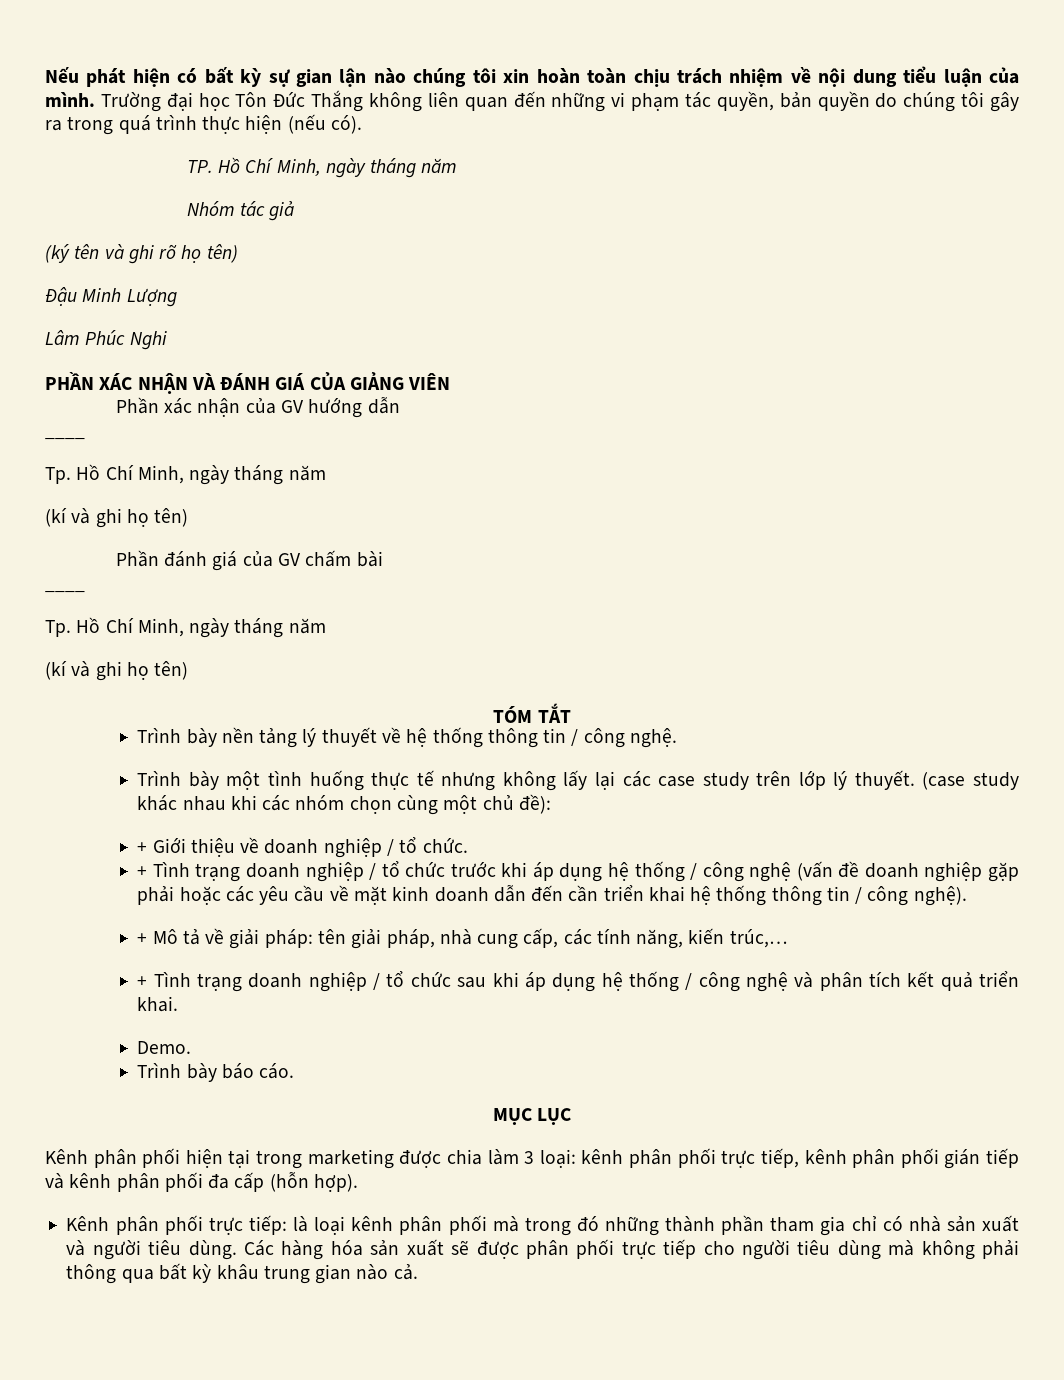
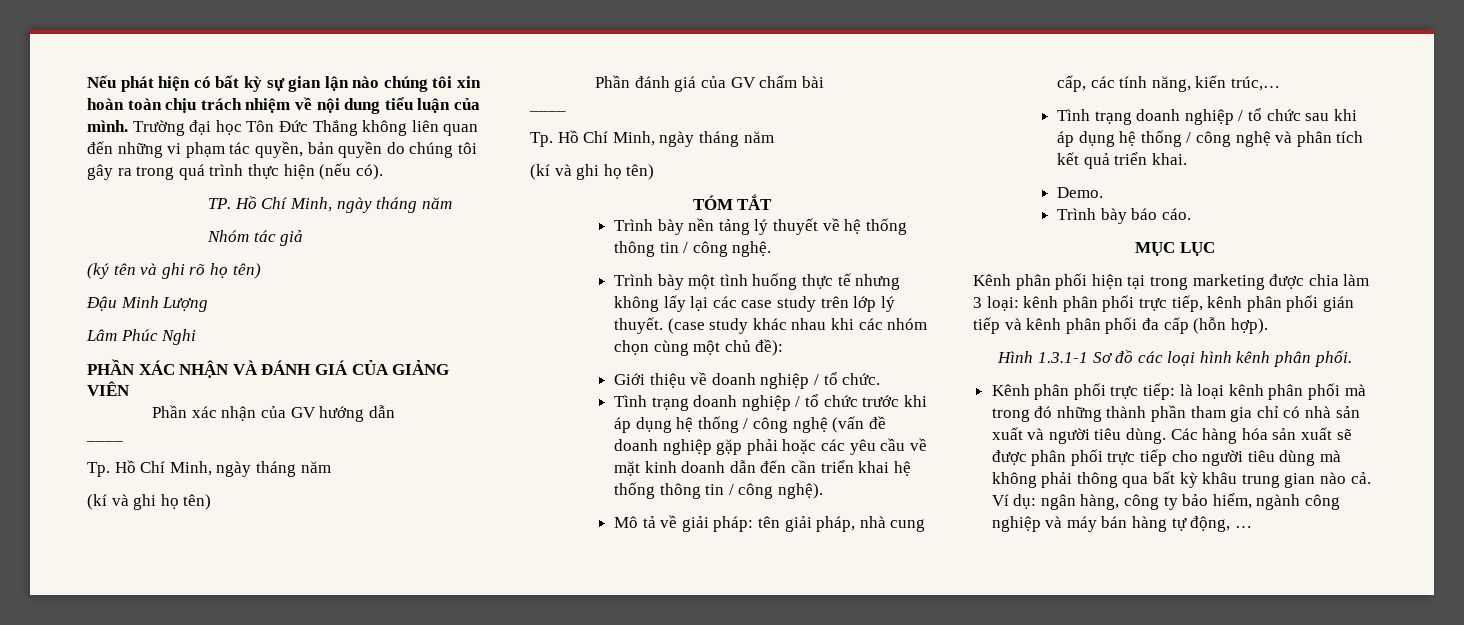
- + Giới thiệu về doanh nghiệp / tổ chức.
+ Giới thiệu về doanh nghiệp / tổ chức.
- + Tình trạng doanh nghiệp / tổ chức trước khi áp dụng hệ thống / công nghệ (vấn đề doanh nghiệp gặp phải hoặc các yêu cầu về mặt kinh doanh dẫn đến cần triển khai hệ thống thông tin / công nghệ).
+ Tình trạng doanh nghiệp / tổ chức trước khi áp dụng hệ thống / công nghệ (vấn đề doanh nghiệp gặp phải hoặc các yêu cầu về mặt kinh doanh dẫn đến cần triển khai hệ thống thông tin / công nghệ).
- + Mô tả về giải pháp: tên giải pháp, nhà cung cấp, các tính năng, kiến trúc,…
+ Mô tả về giải pháp: tên giải pháp, nhà cung cấp, các tính năng, kiến trúc,…
- + Tình trạng doanh nghiệp / tổ chức sau khi áp dụng hệ thống / công nghệ và phân tích kết quả triển khai.
+ Tình trạng doanh nghiệp / tổ chức sau khi áp dụng hệ thống / công nghệ và phân tích kết quả triển khai.
+ Hình 1.3.1-1 Sơ đồ các loại hình kênh phân phối.
+ Ví dụ: ngân hàng, công ty bảo hiểm, ngành công nghiệp và máy bán hàng tự động, …

